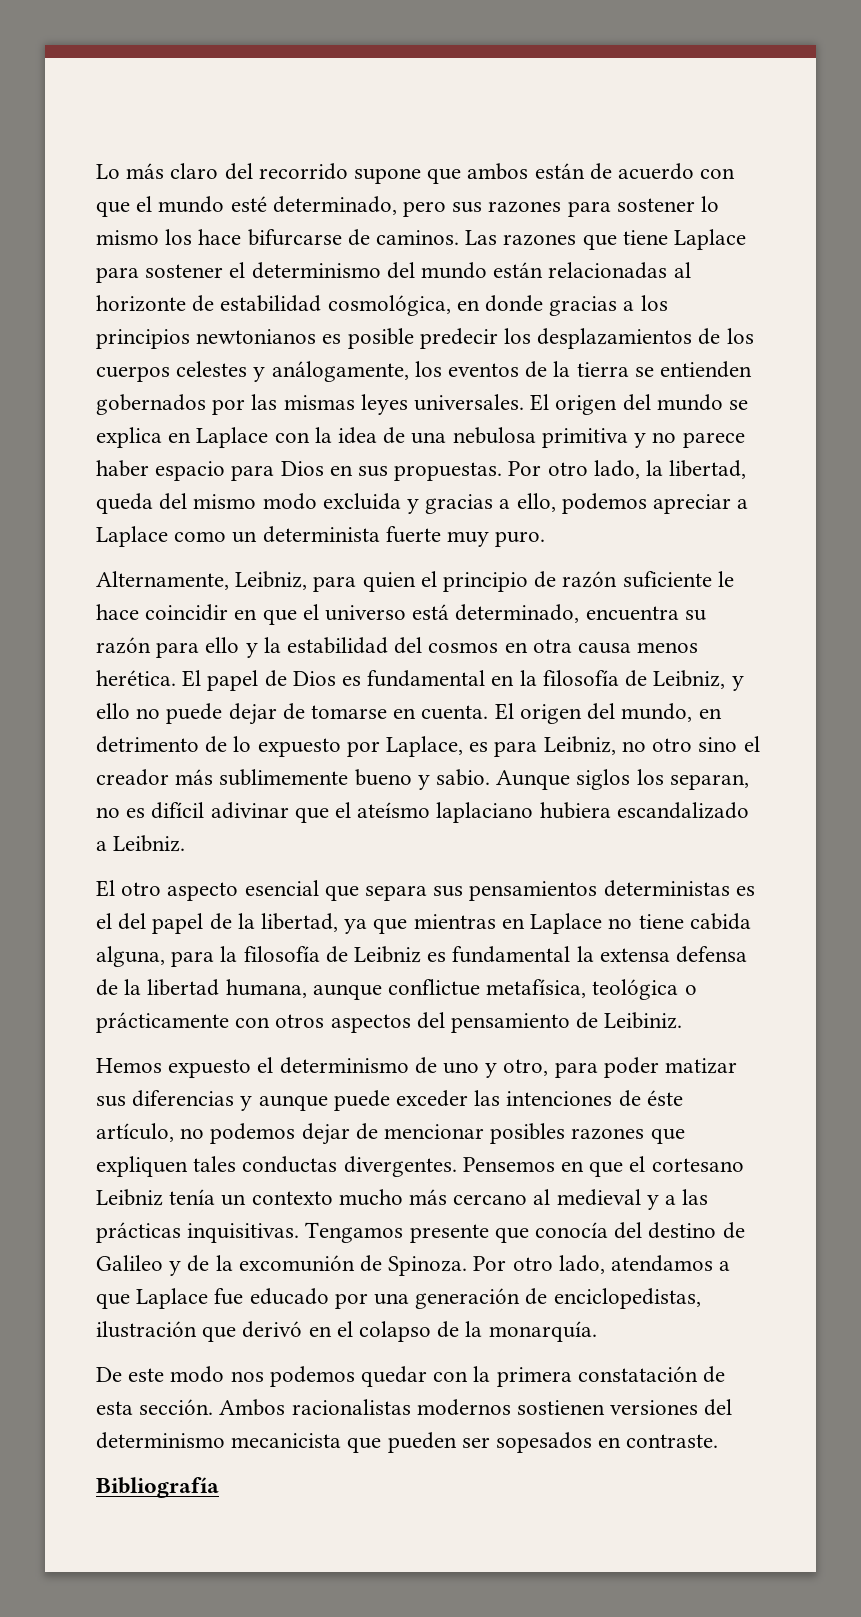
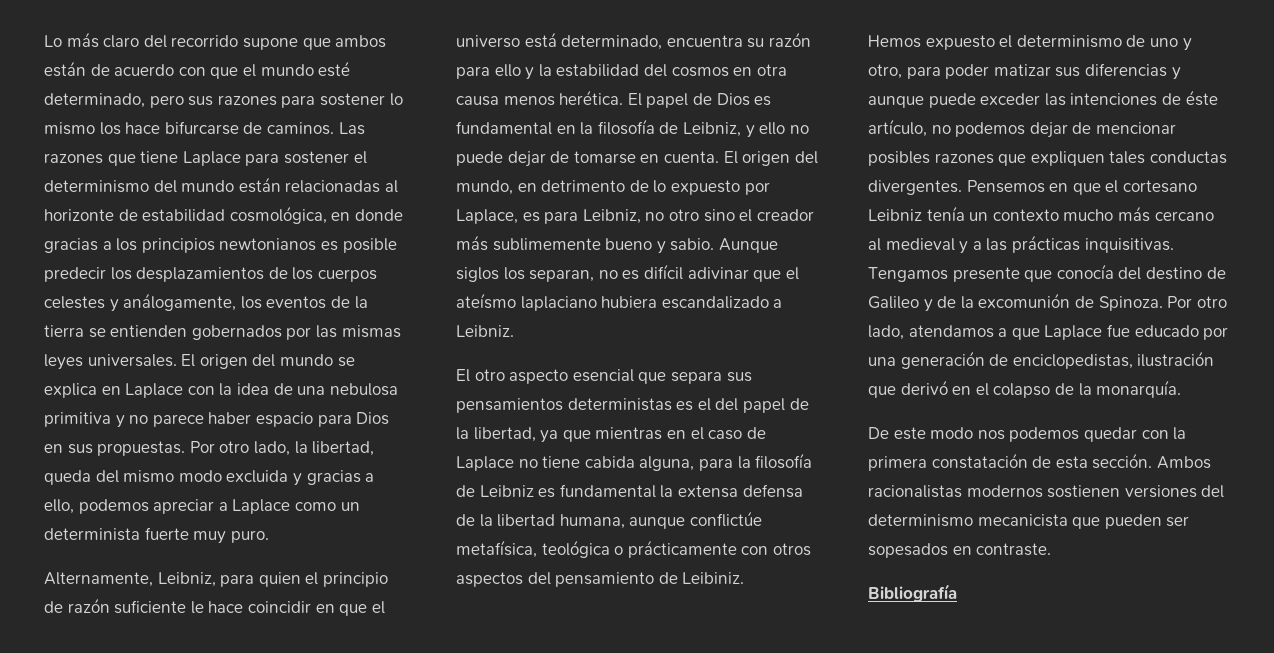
- El otro aspecto esencial que separa sus pensamientos deterministas es el del papel de la libertad, ya que mientras en Laplace no tiene cabida alguna, para la filosofía de Leibniz es fundamental la extensa defensa de la libertad humana, aunque conflictue metafísica, teológica o prácticamente con otros aspectos del pensamiento de Leibiniz.
+ El otro aspecto esencial que separa sus pensamientos deterministas es el del papel de la libertad, ya que mientras en el caso de Laplace no tiene cabida alguna, para la filosofía de Leibniz es fundamental la extensa defensa de la libertad humana, aunque conflictúe metafísica, teológica o prácticamente con otros aspectos del pensamiento de Leibiniz.

